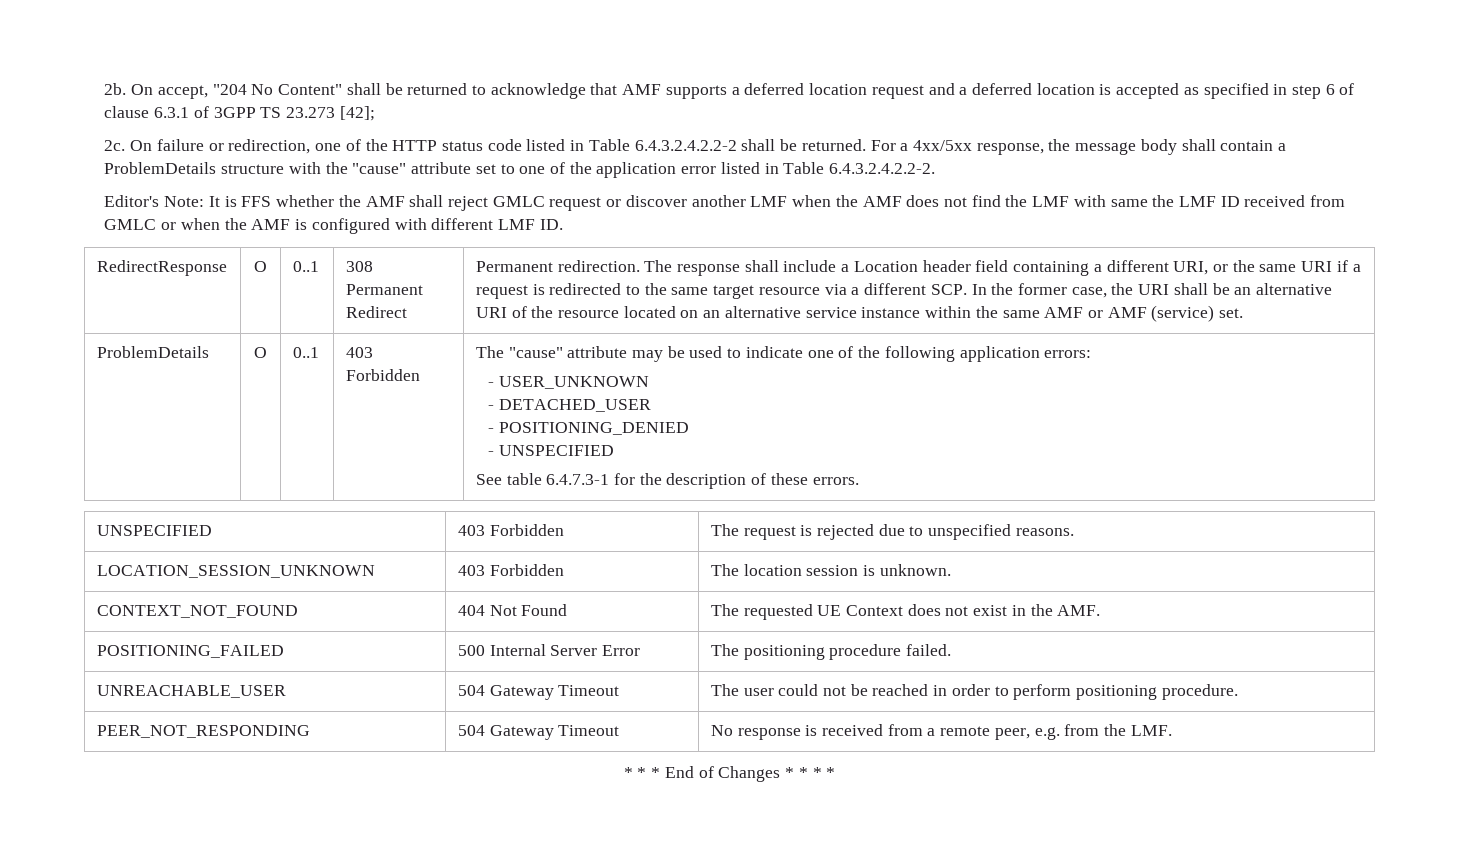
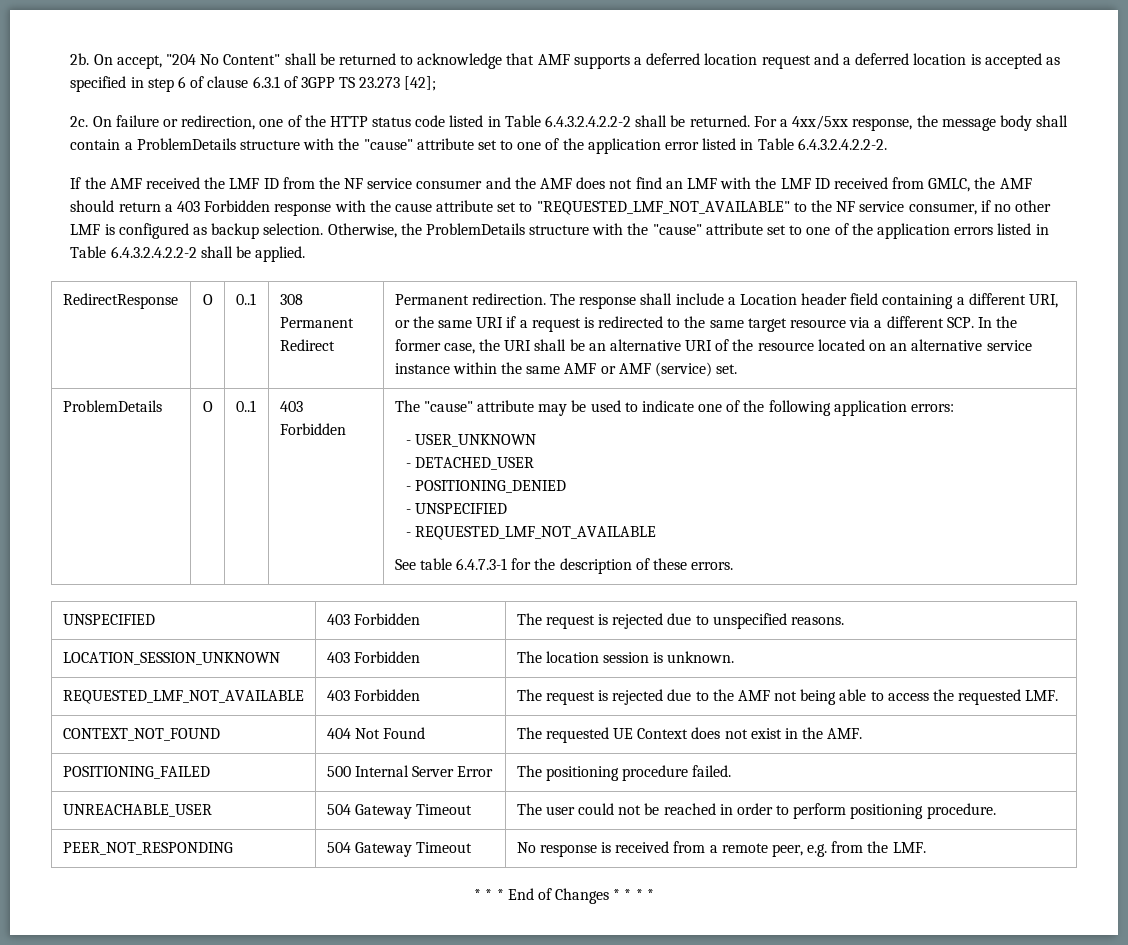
- Editor's Note: It is FFS whether the AMF shall reject GMLC request or discover another LMF when the AMF does not find the LMF with same the LMF ID received from GMLC or when the AMF is configured with different LMF ID.
+ If the AMF received the LMF ID from the NF service consumer and the AMF does not find an LMF with the LMF ID received from GMLC, the AMF should return a 403 Forbidden response with the cause attribute set to "REQUESTED_LMF_NOT_AVAILABLE" to the NF service consumer, if no other LMF is configured as backup selection. Otherwise, the ProblemDetails structure with the "cause" attribute set to one of the application errors listed in Table 6.4.3.2.4.2.2-2 shall be applied.
  ProblemDetails | O | 0..1 | 403 Forbidden | The "cause" attribute may be used to indicate one of the following application errors:
  - USER_UNKNOWN
  - DETACHED_USER
  - POSITIONING_DENIED
  - UNSPECIFIED
+ - REQUESTED_LMF_NOT_AVAILABLE
+ REQUESTED_LMF_NOT_AVAILABLE | 403 Forbidden | The request is rejected due to the AMF not being able to access the requested LMF.

